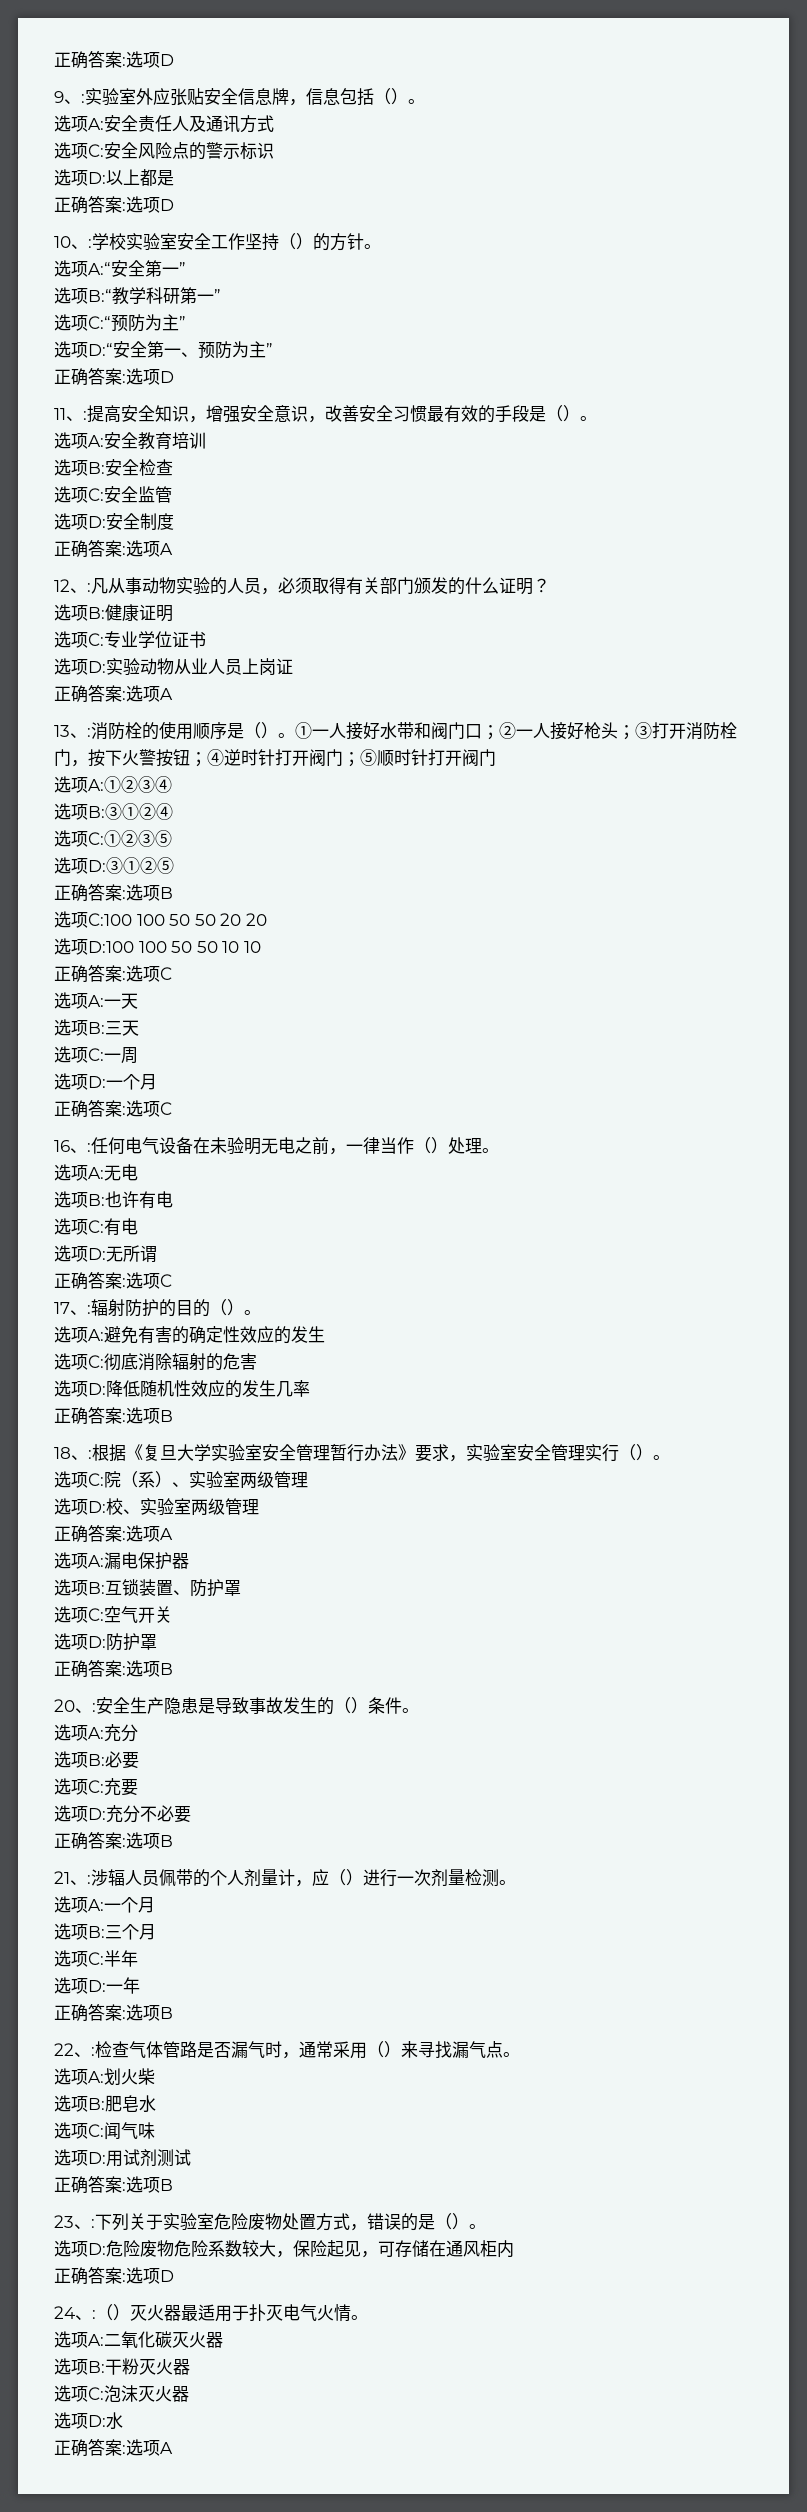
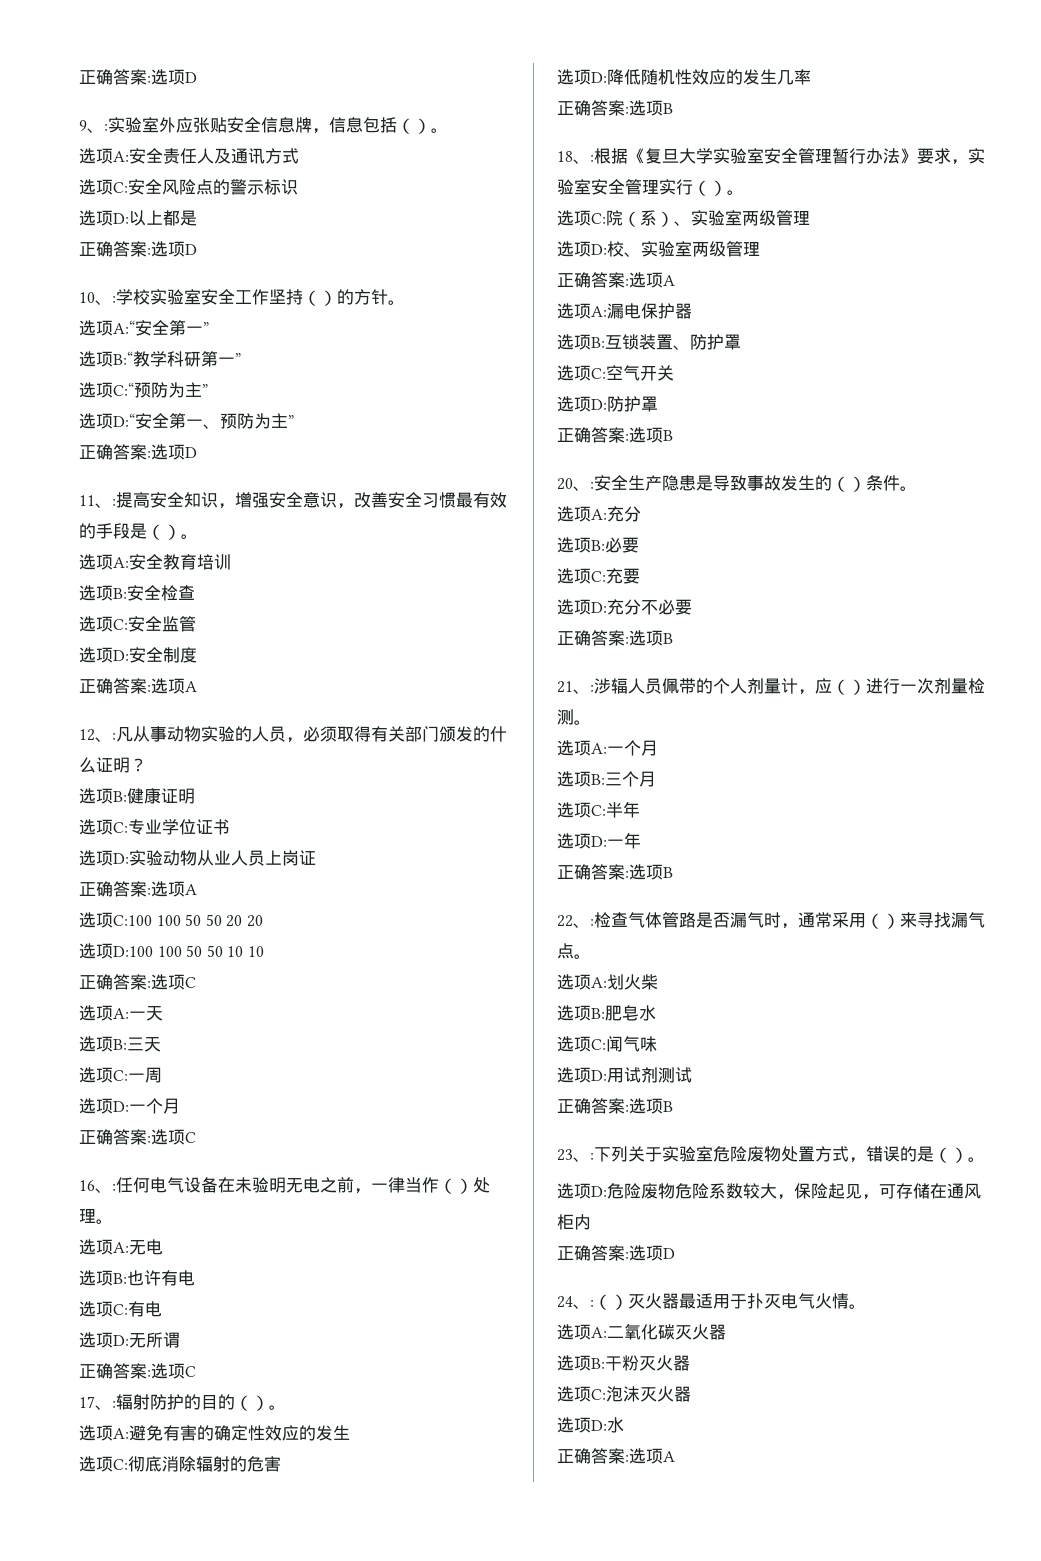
- 13、:消防栓的使用顺序是（）。①一人接好水带和阀门口；②一人接好枪头；③打开消防栓门，按下火警按钮；④逆时针打开阀门；⑤顺时针打开阀门
- 选项A:①②③④
- 选项B:③①②④
- 选项C:①②③⑤
- 选项D:③①②⑤
- 正确答案:选项B

